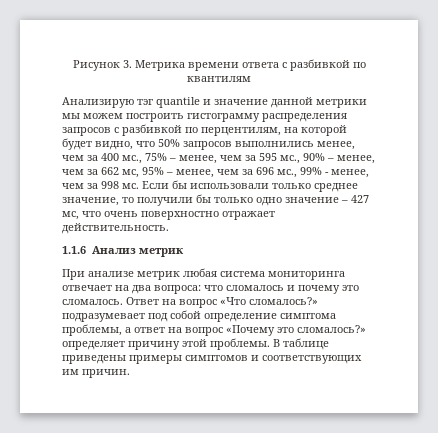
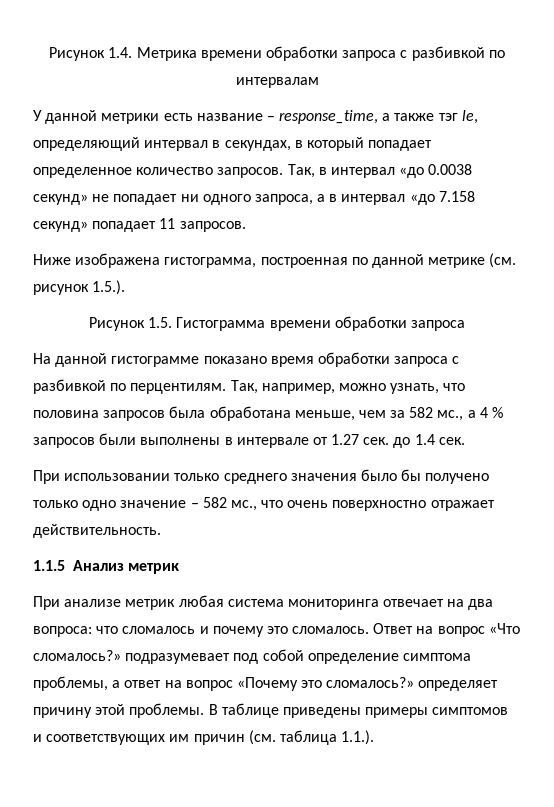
- Рисунок 3. Метрика времени ответа с разбивкой по квантилям
- Анализирую тэг quantile и значение данной метрики мы можем построить гистограмму распределения запросов с разбивкой по перцентилям, на которой будет видно, что 50% запросов выполнились менее, чем за 400 мс., 75% – менее, чем за 595 мс., 90% – менее, чем за 662 мс, 95% – менее, чем за 696 мс., 99% - менее, чем за 998 мс. Если бы использовали только среднее значение, то получили бы только одно значение – 427 мс, что очень поверхностно отражает действительность.
+ Рисунок 1.4. Метрика времени обработки запроса с разбивкой по интервалам
+ У данной метрики есть название – response_time, а также тэг le, определяющий интервал в секундах, в который попадает определенное количество запросов. Так, в интервал «до 0.0038 секунд» не попадает ни одного запроса, а в интервал «до 7.158 секунд» попадает 11 запросов.
+ Ниже изображена гистограмма, построенная по данной метрике (см. рисунок 1.5.).
+ Рисунок 1.5. Гистограмма времени обработки запроса
+ На данной гистограмме показано время обработки запроса с разбивкой по перцентилям. Так, например, можно узнать, что половина запросов была обработана меньше, чем за 582 мс., а 4 % запросов были выполнены в интервале от 1.27 сек. до 1.4 сек.
+ При использовании только среднего значения было бы получено только одно значение – 582 мс., что очень поверхностно отражает действительность.
- 1.1.6 Анализ метрик
+ 1.1.5 Анализ метрик
- В таблице приведены примеры симптомов и соответствующих им причин.
+ В таблице приведены примеры симптомов и соответствующих им причин (см. таблица 1.1.).

